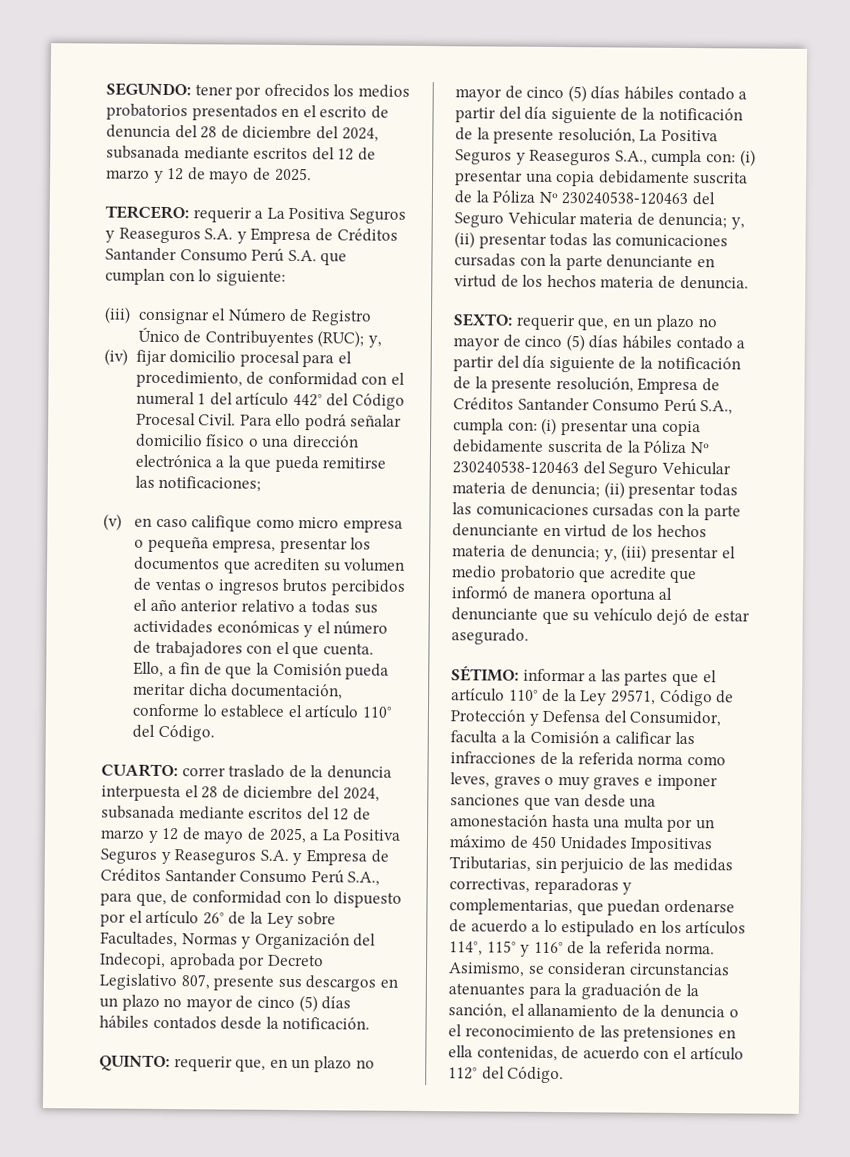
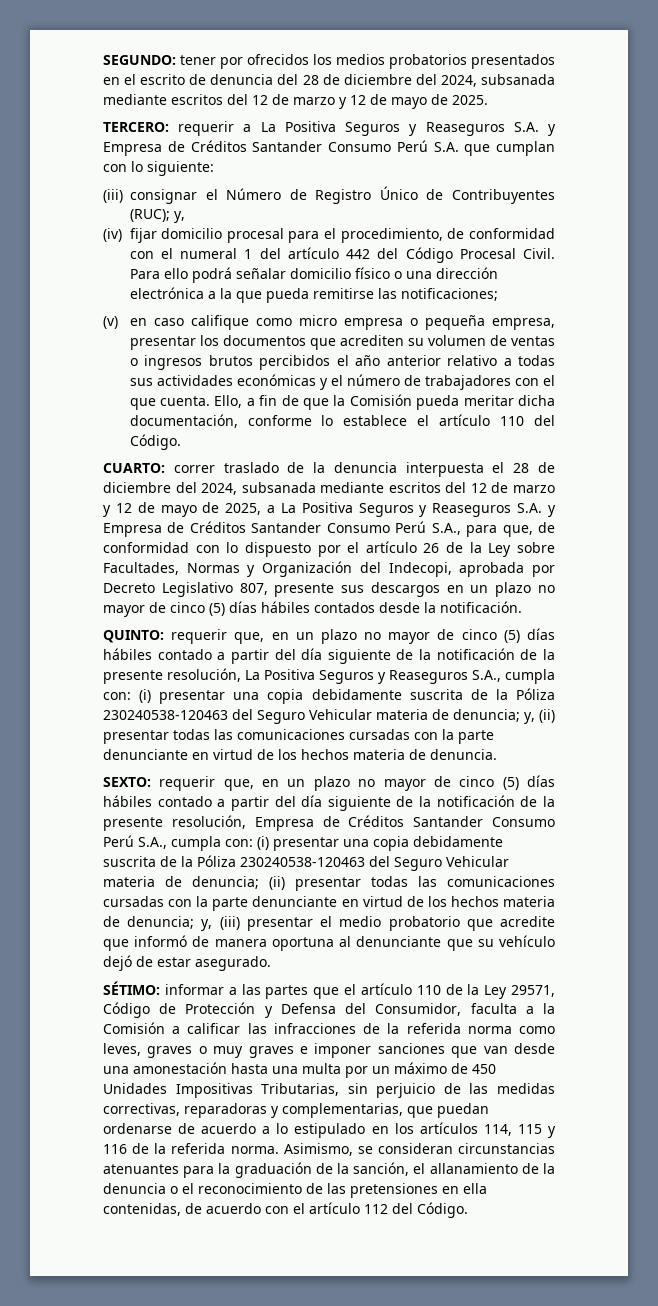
- (iv) fijar domicilio procesal para el procedimiento, de conformidad con el numeral 1 del artículo 442° del Código Procesal Civil.
+ (iv) fijar domicilio procesal para el procedimiento, de conformidad con el numeral 1 del artículo 442 del Código Procesal Civil.
- Ello, a fin de que la Comisión pueda meritar dicha documentación, conforme lo establece el artículo 110° del Código.
+ Ello, a fin de que la Comisión pueda meritar dicha documentación, conforme lo establece el artículo 110 del Código.
- correr traslado de la denuncia interpuesta el 28 de diciembre del 2024, subsanada mediante escritos del 12 de marzo y 12 de mayo de 2025, a La Positiva Seguros y Reaseguros S.A. y Empresa de Créditos Santander Consumo Perú S.A., para que, de conformidad con lo dispuesto por el artículo 26° de la Ley sobre Facultades, Normas y Organización del Indecopi, aprobada por Decreto Legislativo 807, presente sus descargos en un plazo no mayor de cinco (5) días hábiles contados desde la notificación.
+ correr traslado de la denuncia interpuesta el 28 de diciembre del 2024, subsanada mediante escritos del 12 de marzo y 12 de mayo de 2025, a La Positiva Seguros y Reaseguros S.A. y Empresa de Créditos Santander Consumo Perú S.A., para que, de conformidad con lo dispuesto por el artículo 26 de la Ley sobre Facultades, Normas y Organización del Indecopi, aprobada por Decreto Legislativo 807, presente sus descargos en un plazo no mayor de cinco (5) días hábiles contados desde la notificación.
- requerir que, en un plazo no mayor de cinco (5) días hábiles contado a partir del día siguiente de la notificación de la presente resolución, La Positiva Seguros y Reaseguros S.A., cumpla con: (i) presentar una copia debidamente suscrita de la Póliza Nº 230240538-120463 del Seguro Vehicular materia de denuncia;
+ requerir que, en un plazo no mayor de cinco (5) días hábiles contado a partir del día siguiente de la notificación de la presente resolución, La Positiva Seguros y Reaseguros S.A., cumpla con: (i) presentar una copia debidamente suscrita de la Póliza 230240538-120463 del Seguro Vehicular materia de denuncia;
- requerir que, en un plazo no mayor de cinco (5) días hábiles contado a partir del día siguiente de la notificación de la presente resolución, Empresa de Créditos Santander Consumo Perú S.A., cumpla con: (i) presentar una copia debidamente suscrita de la Póliza Nº 230240538-120463 del Seguro Vehicular materia de denuncia;
+ requerir que, en un plazo no mayor de cinco (5) días hábiles contado a partir del día siguiente de la notificación de la presente resolución, Empresa de Créditos Santander Consumo Perú S.A., cumpla con: (i) presentar una copia debidamente suscrita de la Póliza 230240538-120463 del Seguro Vehicular materia de denuncia;
- informar a las partes que el artículo 110° de la Ley 29571, Código de Protección y Defensa del Consumidor, faculta a la Comisión a calificar las infracciones de la referida norma como leves, graves o muy graves e imponer sanciones que van desde una amonestación hasta una multa por un máximo de 450 Unidades Impositivas Tributarias, sin perjuicio de las medidas correctivas, reparadoras y complementarias, que puedan ordenarse de acuerdo a lo estipulado en los artículos 114°, 115° y 116° de la referida norma.
+ informar a las partes que el artículo 110 de la Ley 29571, Código de Protección y Defensa del Consumidor, faculta a la Comisión a calificar las infracciones de la referida norma como leves, graves o muy graves e imponer sanciones que van desde una amonestación hasta una multa por un máximo de 450 Unidades Impositivas Tributarias, sin perjuicio de las medidas correctivas, reparadoras y complementarias, que puedan ordenarse de acuerdo a lo estipulado en los artículos 114, 115 y 116 de la referida norma.
- Asimismo, se consideran circunstancias atenuantes para la graduación de la sanción, el allanamiento de la denuncia o el reconocimiento de las pretensiones en ella contenidas, de acuerdo con el artículo 112° del Código.
+ Asimismo, se consideran circunstancias atenuantes para la graduación de la sanción, el allanamiento de la denuncia o el reconocimiento de las pretensiones en ella contenidas, de acuerdo con el artículo 112 del Código.

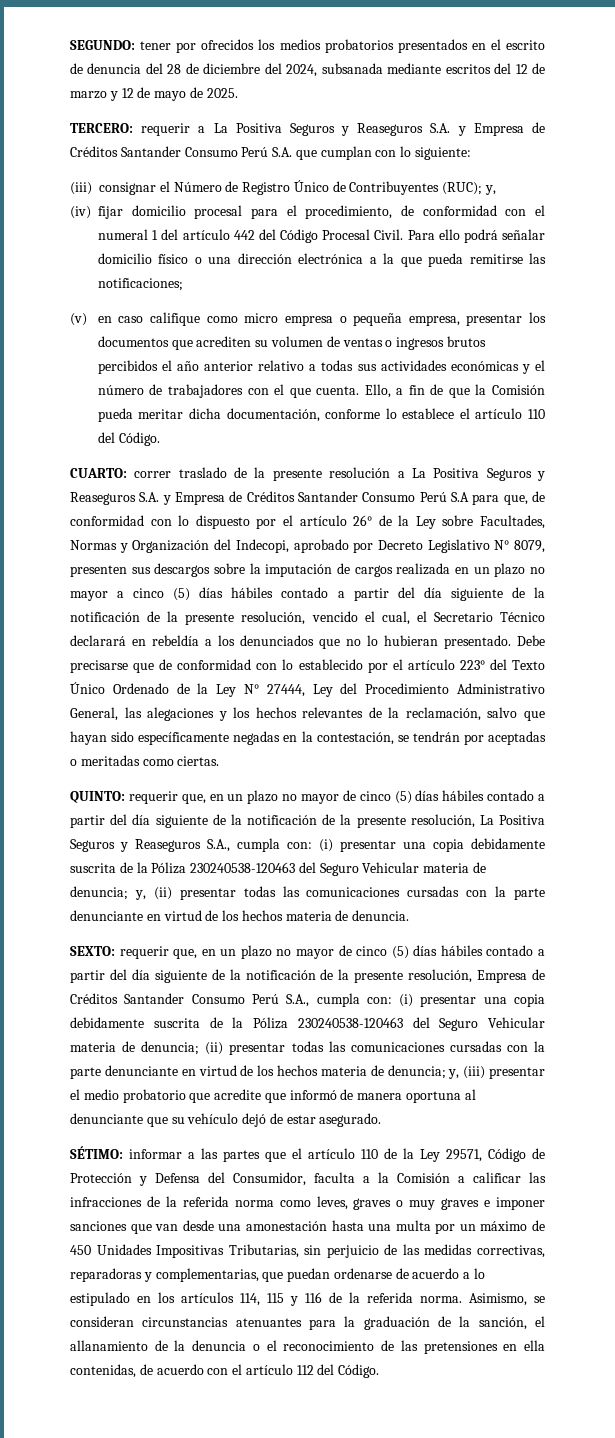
- CUARTO: correr traslado de la denuncia interpuesta el 28 de diciembre del 2024, subsanada mediante escritos del 12 de marzo y 12 de mayo de 2025, a La Positiva Seguros y Reaseguros S.A. y Empresa de Créditos Santander Consumo Perú S.A., para que, de conformidad con lo dispuesto por el artículo 26 de la Ley sobre Facultades, Normas y Organización del Indecopi, aprobada por Decreto Legislativo 807, presente sus descargos en un plazo no mayor de cinco (5) días hábiles contados desde la notificación.
+ CUARTO: correr traslado de la presente resolución a La Positiva Seguros y Reaseguros S.A. y Empresa de Créditos Santander Consumo Perú S.A para que, de conformidad con lo dispuesto por el artículo 26° de la Ley sobre Facultades, Normas y Organización del Indecopi, aprobado por Decreto Legislativo N° 8079, presenten sus descargos sobre la imputación de cargos realizada en un plazo no mayor a cinco (5) días hábiles contado a partir del día siguiente de la notificación de la presente resolución, vencido el cual, el Secretario Técnico declarará en rebeldía a los denunciados que no lo hubieran presentado. Debe precisarse que de conformidad con lo establecido por el artículo 223° del Texto Único Ordenado de la Ley N° 27444, Ley del Procedimiento Administrativo General, las alegaciones y los hechos relevantes de la reclamación, salvo que hayan sido específicamente negadas en la contestación, se tendrán por aceptadas o meritadas como ciertas.

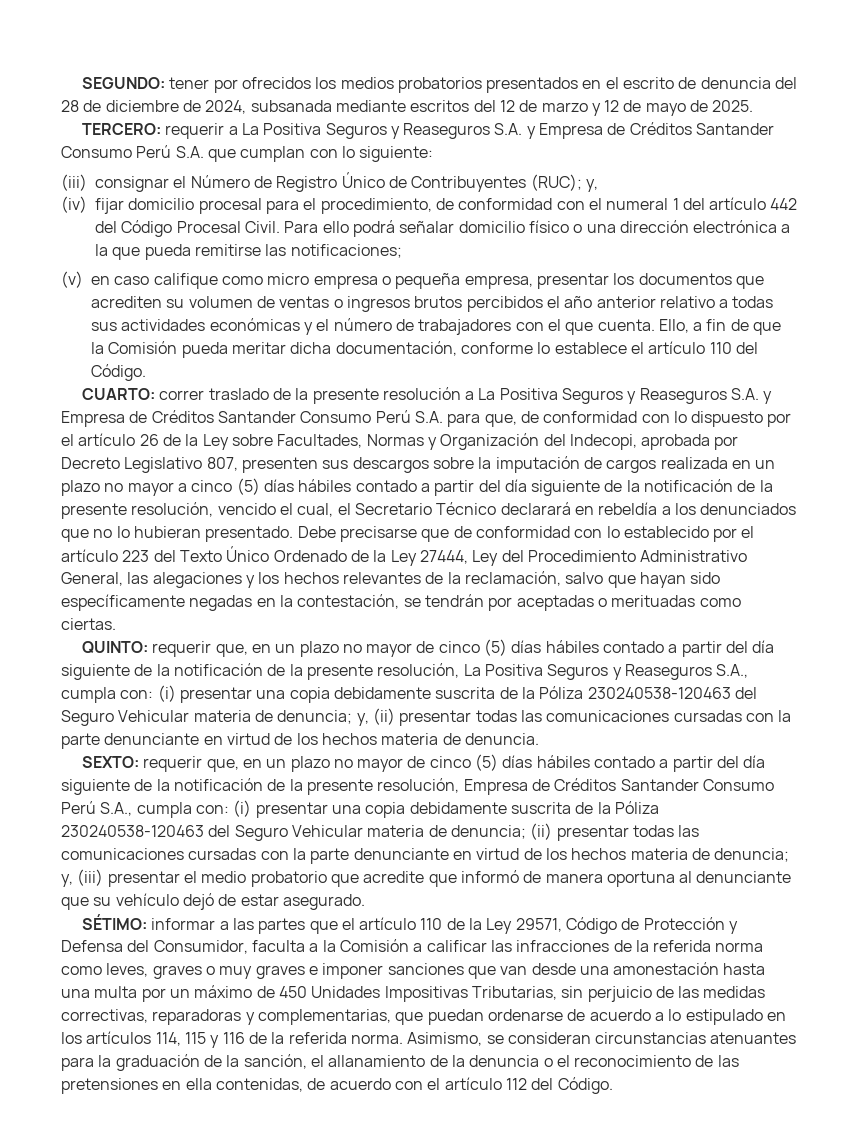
- SEGUNDO: tener por ofrecidos los medios probatorios presentados en el escrito de denuncia del 28 de diciembre del 2024, subsanada mediante escritos del 12 de marzo y 12 de mayo de 2025.
+ SEGUNDO: tener por ofrecidos los medios probatorios presentados en el escrito de denuncia del 28 de diciembre de 2024, subsanada mediante escritos del 12 de marzo y 12 de mayo de 2025.
- correr traslado de la presente resolución a La Positiva Seguros y Reaseguros S.A. y Empresa de Créditos Santander Consumo Perú S.A para que, de conformidad con lo dispuesto por el artículo 26° de la Ley sobre Facultades, Normas y Organización del Indecopi, aprobado por Decreto Legislativo N° 8079, presenten sus descargos sobre la imputación de cargos realizada en un plazo no mayor a cinco (5) días hábiles contado a partir del día siguiente de la notificación de la presente resolución, vencido el cual, el Secretario Técnico declarará en rebeldía a los denunciados que no lo hubieran presentado.
+ correr traslado de la presente resolución a La Positiva Seguros y Reaseguros S.A. y Empresa de Créditos Santander Consumo Perú S.A. para que, de conformidad con lo dispuesto por el artículo 26 de la Ley sobre Facultades, Normas y Organización del Indecopi, aprobada por Decreto Legislativo 807, presenten sus descargos sobre la imputación de cargos realizada en un plazo no mayor a cinco (5) días hábiles contado a partir del día siguiente de la notificación de la presente resolución, vencido el cual, el Secretario Técnico declarará en rebeldía a los denunciados que no lo hubieran presentado.
- Debe precisarse que de conformidad con lo establecido por el artículo 223° del Texto Único Ordenado de la Ley N° 27444, Ley del Procedimiento Administrativo General, las alegaciones y los hechos relevantes de la reclamación, salvo que hayan sido específicamente negadas en la contestación, se tendrán por aceptadas o meritadas como ciertas.
+ Debe precisarse que de conformidad con lo establecido por el artículo 223 del Texto Único Ordenado de la Ley 27444, Ley del Procedimiento Administrativo General, las alegaciones y los hechos relevantes de la reclamación, salvo que hayan sido específicamente negadas en la contestación, se tendrán por aceptadas o merituadas como ciertas.

